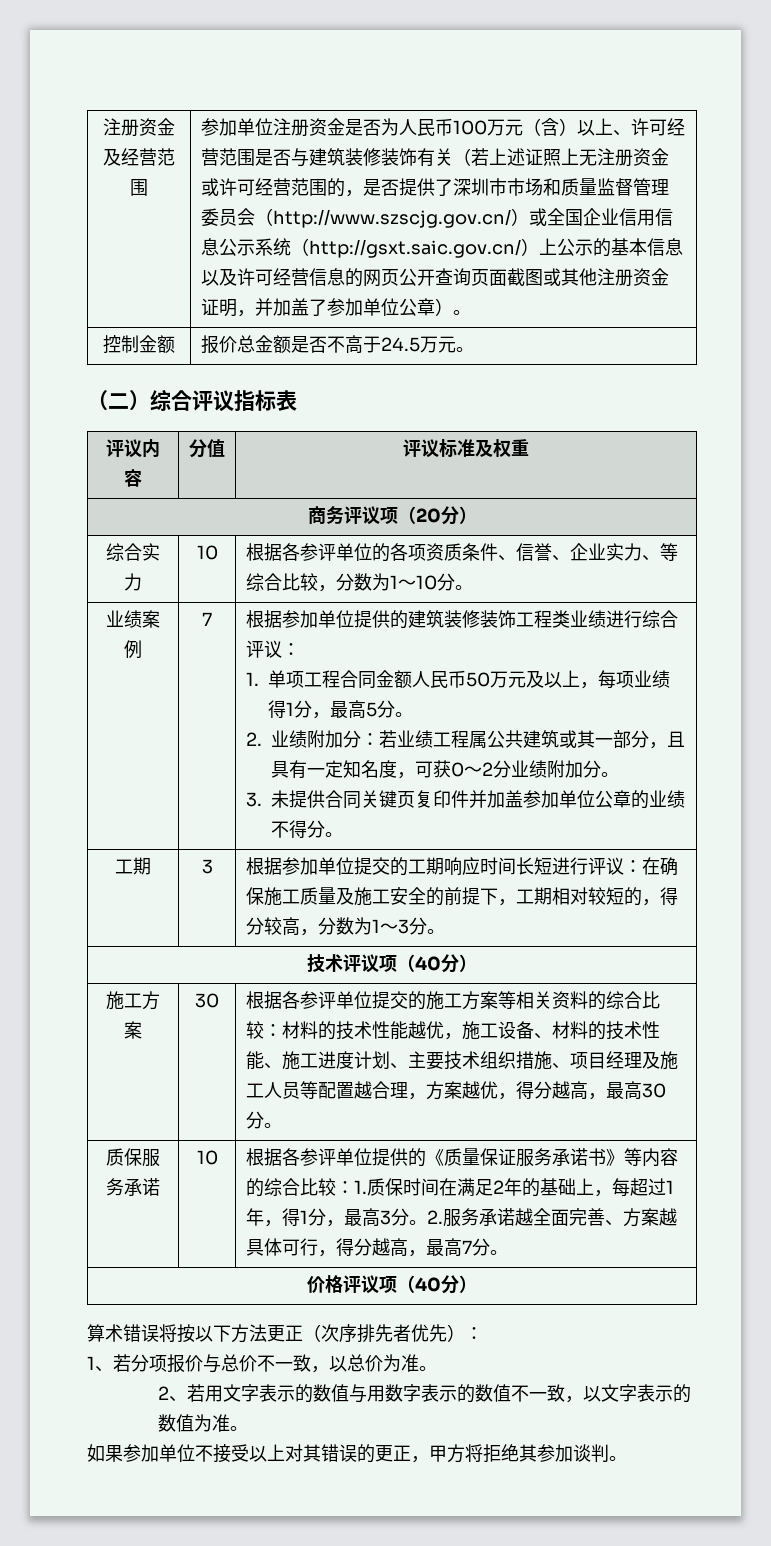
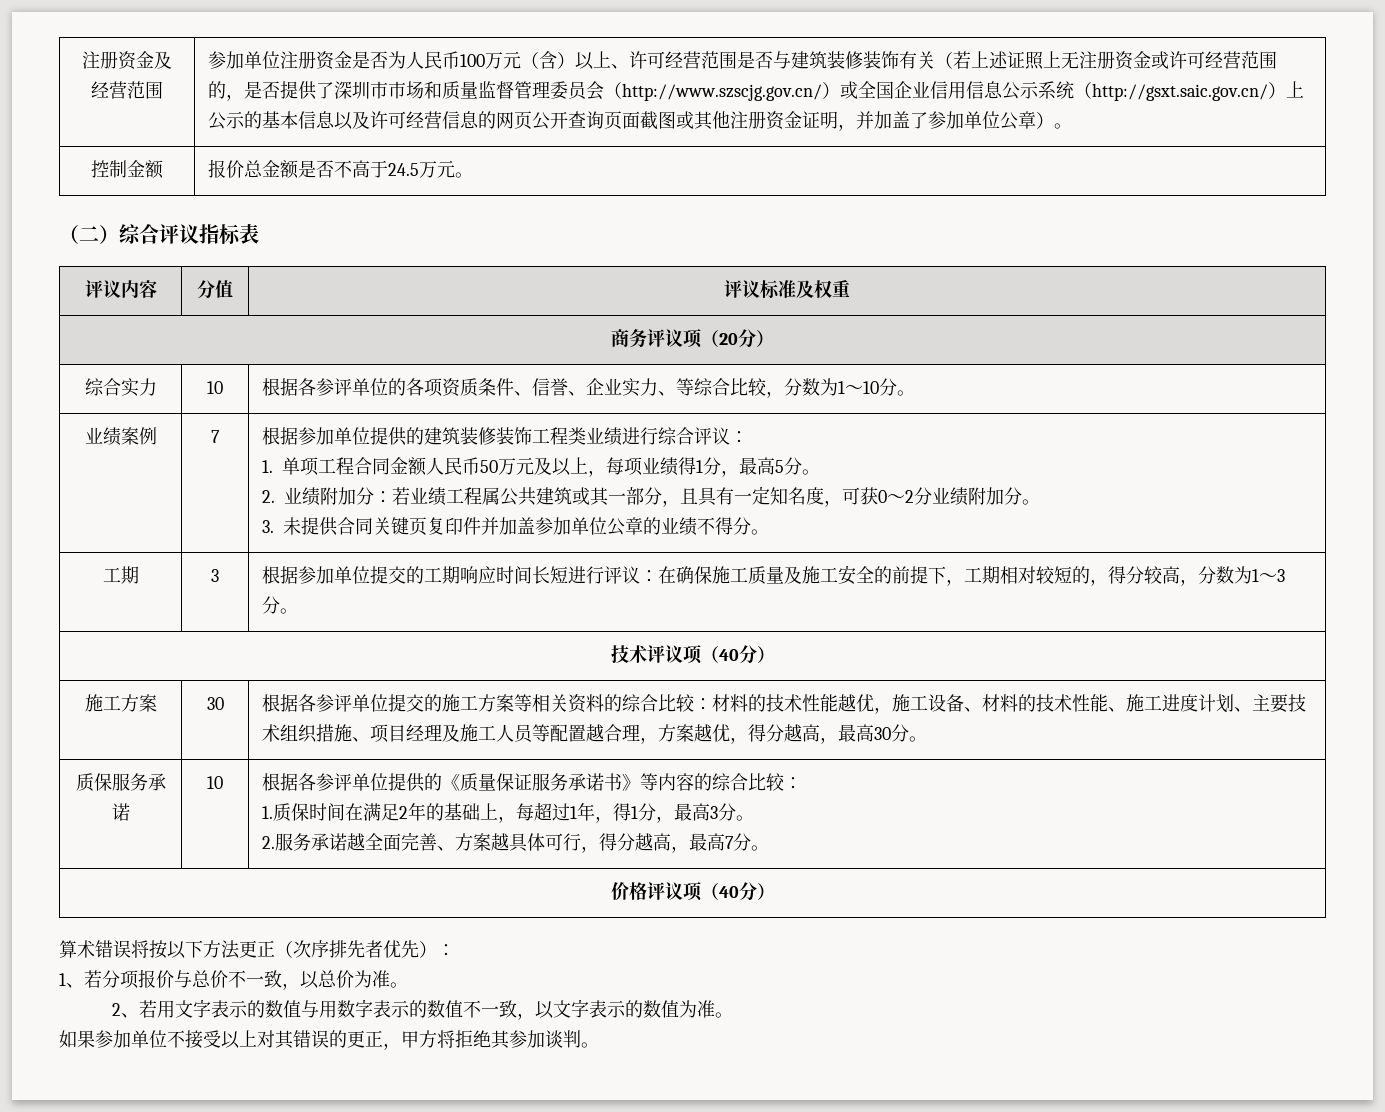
- 根据各参评单位提供的《质量保证服务承诺书》等内容的综合比较：1.质保时间在满足2年的基础上，每超过1年，得1分，最高3分。2.服务承诺越全面完善、方案越具体可行，得分越高，最高7分。
+ 根据各参评单位提供的《质量保证服务承诺书》等内容的综合比较：
+ 1.质保时间在满足2年的基础上，每超过1年，得1分，最高3分。
+ 2.服务承诺越全面完善、方案越具体可行，得分越高，最高7分。

